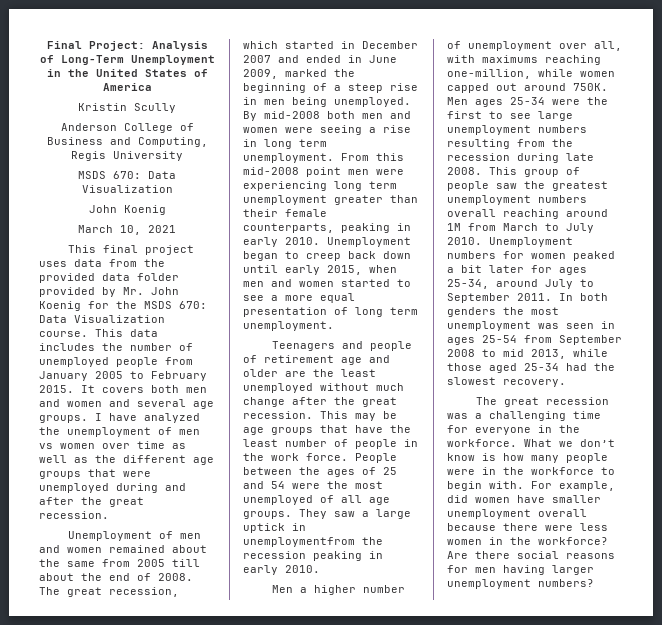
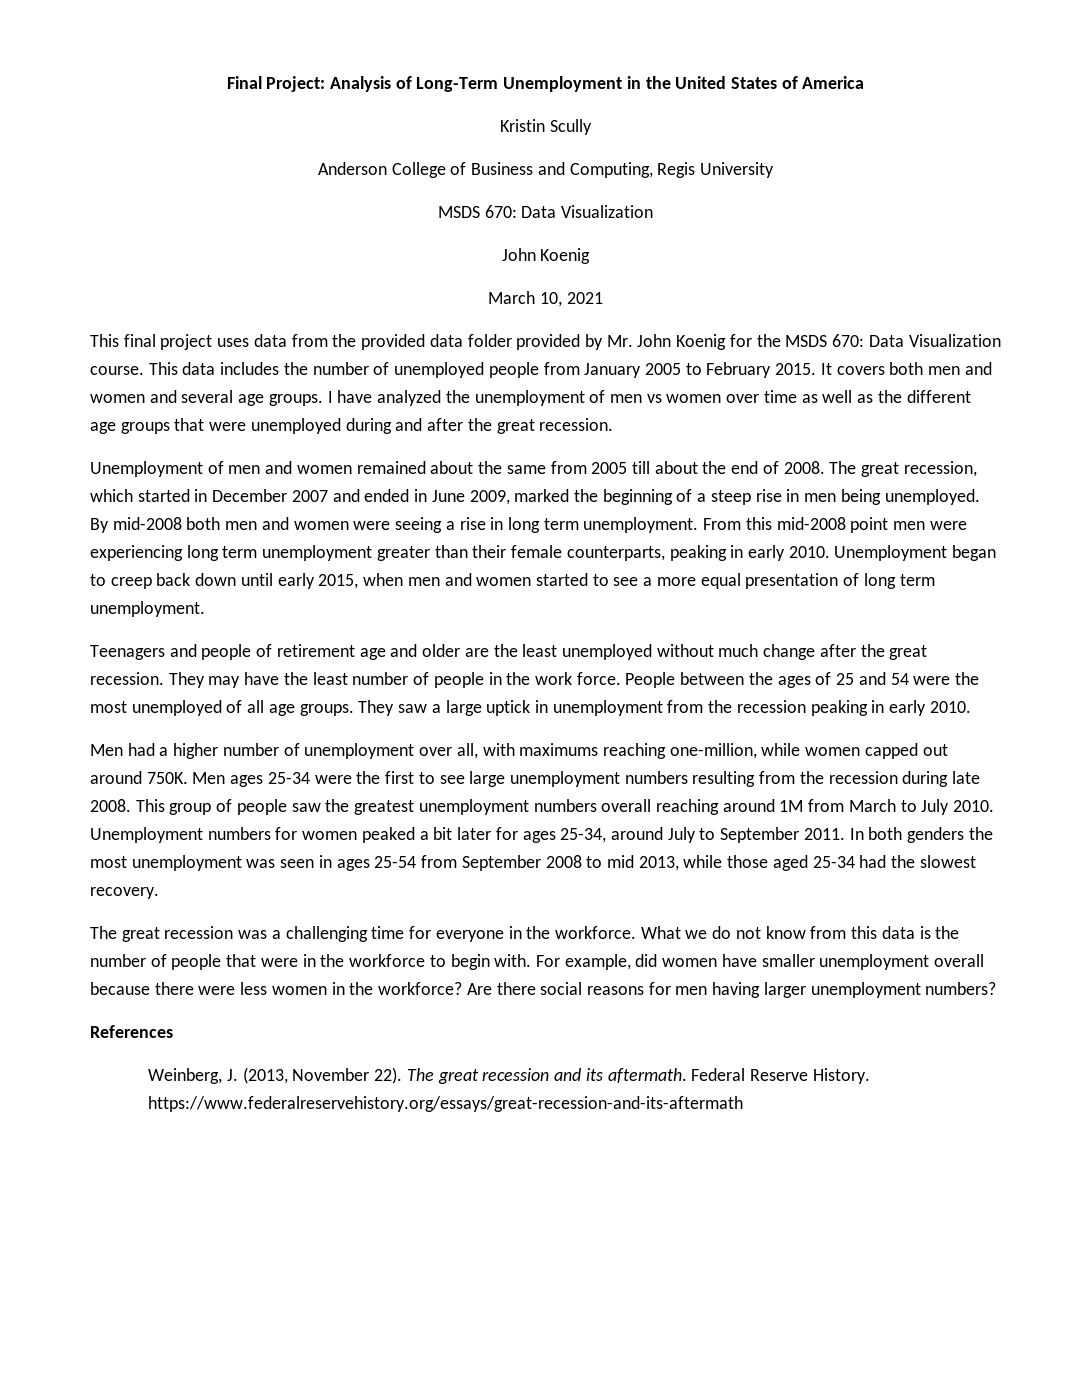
- This may be age groups that have the least number of people in the work force.
+ They may have the least number of people in the work force.
- They saw a large uptick in unemploymentfrom the recession peaking in early 2010.
+ They saw a large uptick in unemployment from the recession peaking in early 2010.
- Men a higher number of unemployment over all, with maximums reaching one-million, while women capped out around 750K.
+ Men had a higher number of unemployment over all, with maximums reaching one-million, while women capped out around 750K.
- What we don’t know is how many people were in the workforce to begin with.
+ What we do not know from this data is the number of people that were in the workforce to begin with.
+ References
+ Weinberg, J. (2013, November 22). The great recession and its aftermath. Federal Reserve History. https://www.federalreservehistory.org/essays/great-recession-and-its-aftermath

